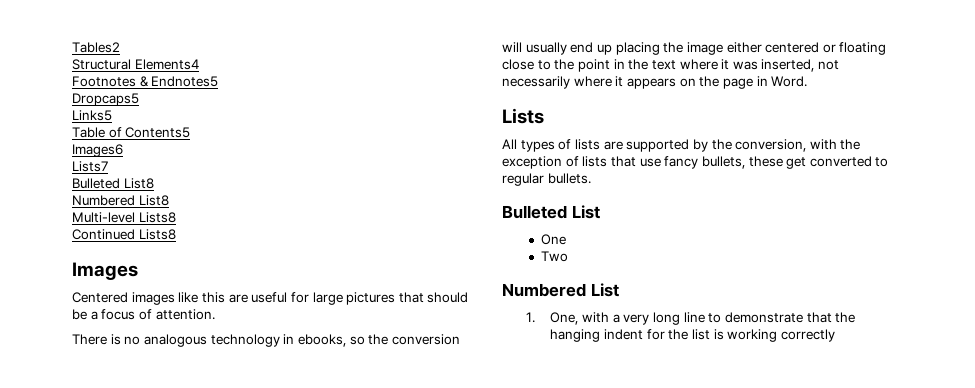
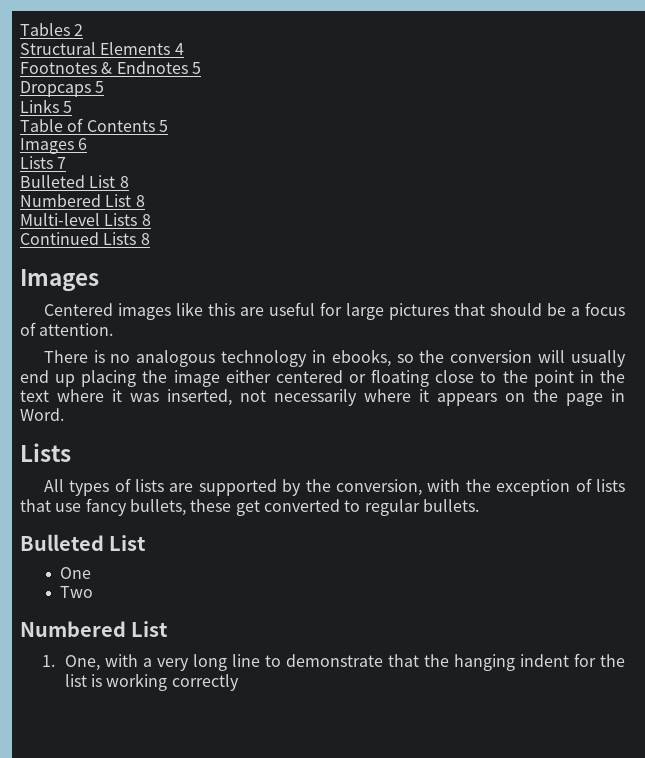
- Tables2
+ Tables 2
- Structural Elements4
+ Structural Elements 4
- Footnotes & Endnotes5
- Dropcaps5
- Links5
- Table of Contents5
- Images6
- Lists7
- Bulleted List8
- Numbered List8
+ Footnotes & Endnotes 5
+ Dropcaps 5
+ Links 5
+ Table of Contents 5
+ Images 6
+ Lists 7
+ Bulleted List 8
+ Numbered List 8
- Multi-level Lists8
+ Multi-level Lists 8
- Continued Lists8
+ Continued Lists 8

